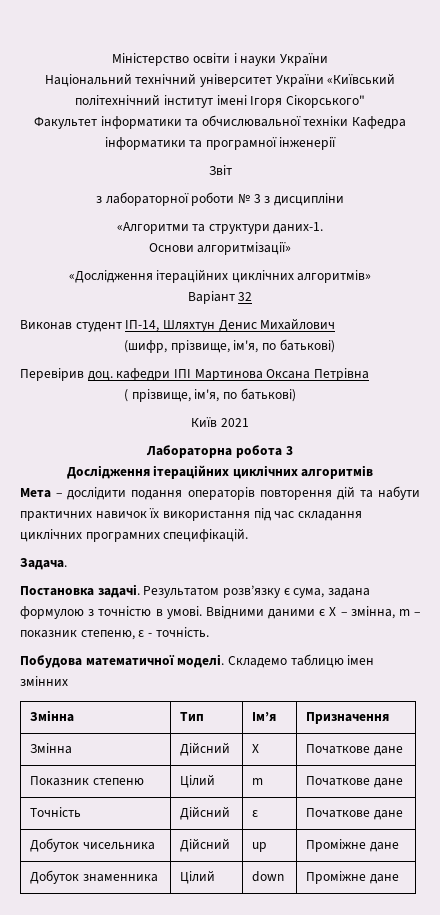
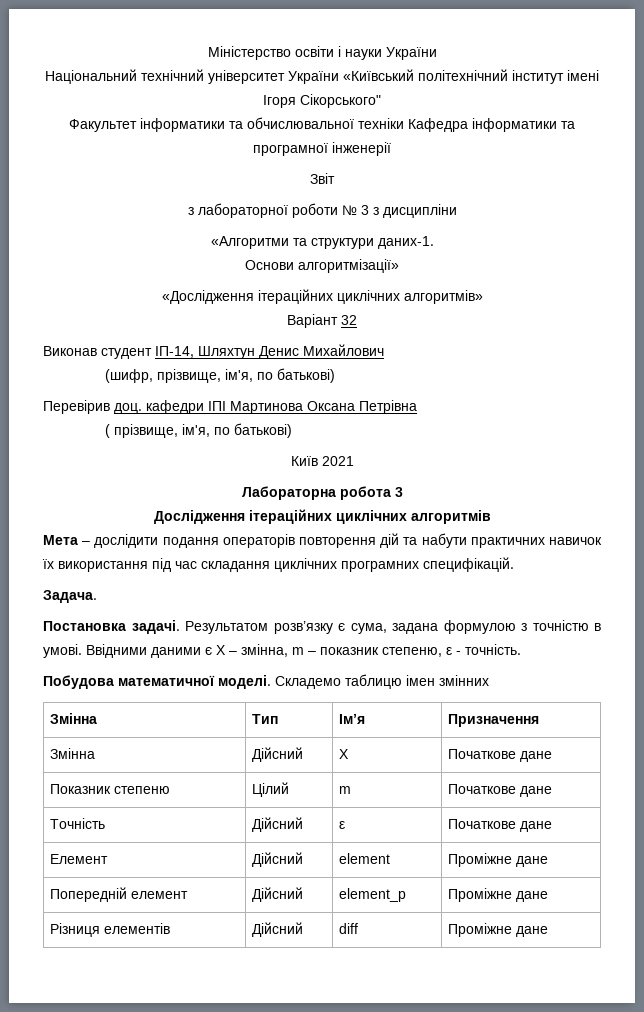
- Добуток чисельника | Дійсний | up | Проміжне дане
- Добуток знаменника | Цілий | down | Проміжне дане
+ Елемент | Дійсний | element | Проміжне дане
+ Попередній елемент | Дійсний | element_p | Проміжне дане
+ Різниця елементів | Дійсний | diff | Проміжне дане

